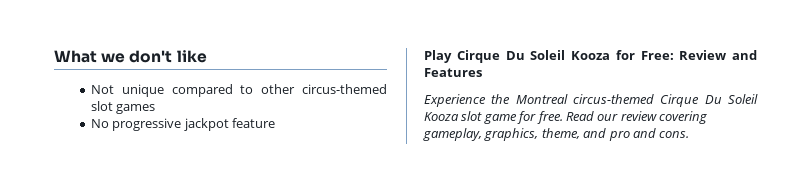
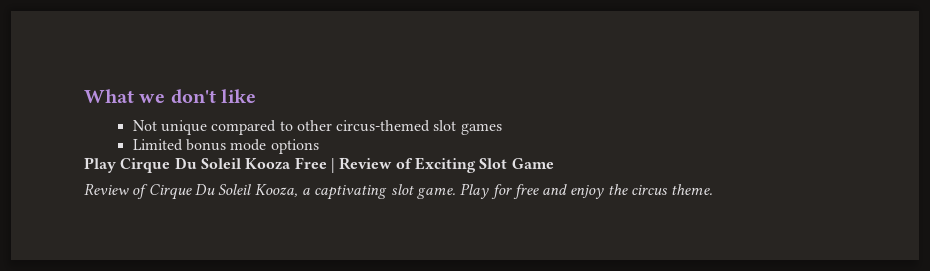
- No progressive jackpot feature
+ Limited bonus mode options
- Play Cirque Du Soleil Kooza for Free: Review and Features
- Experience the Montreal circus-themed Cirque Du Soleil Kooza slot game for free. Read our review covering gameplay, graphics, theme, and pro and cons.
+ Play Cirque Du Soleil Kooza Free | Review of Exciting Slot Game
+ Review of Cirque Du Soleil Kooza, a captivating slot game. Play for free and enjoy the circus theme.

